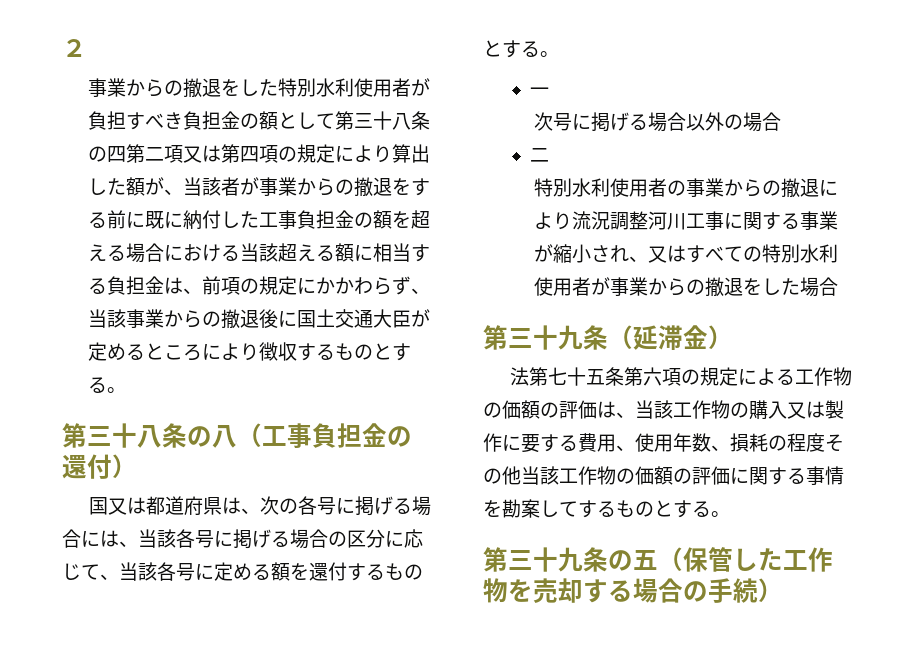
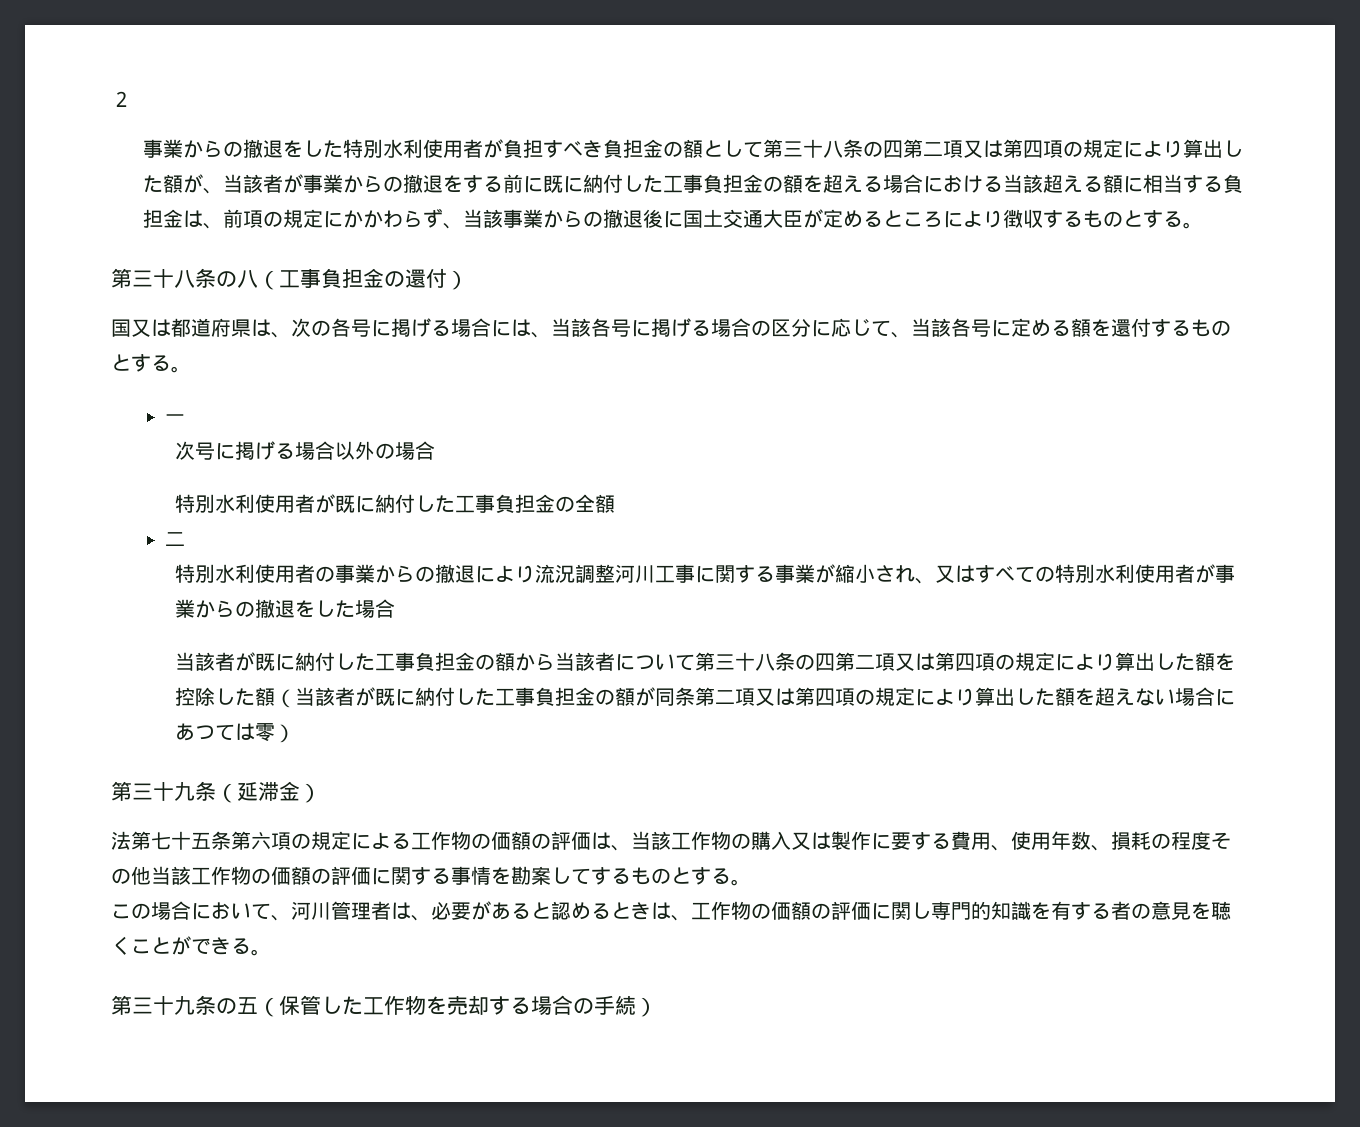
+ 特別水利使用者が既に納付した工事負担金の全額
+ 当該者が既に納付した工事負担金の額から当該者について第三十八条の四第二項又は第四項の規定により算出した額を控除した額（当該者が既に納付した工事負担金の額が同条第二項又は第四項の規定により算出した額を超えない場合にあつては零）
+ この場合において、河川管理者は、必要があると認めるときは、工作物の価額の評価に関し専門的知識を有する者の意見を聴くことができる。

